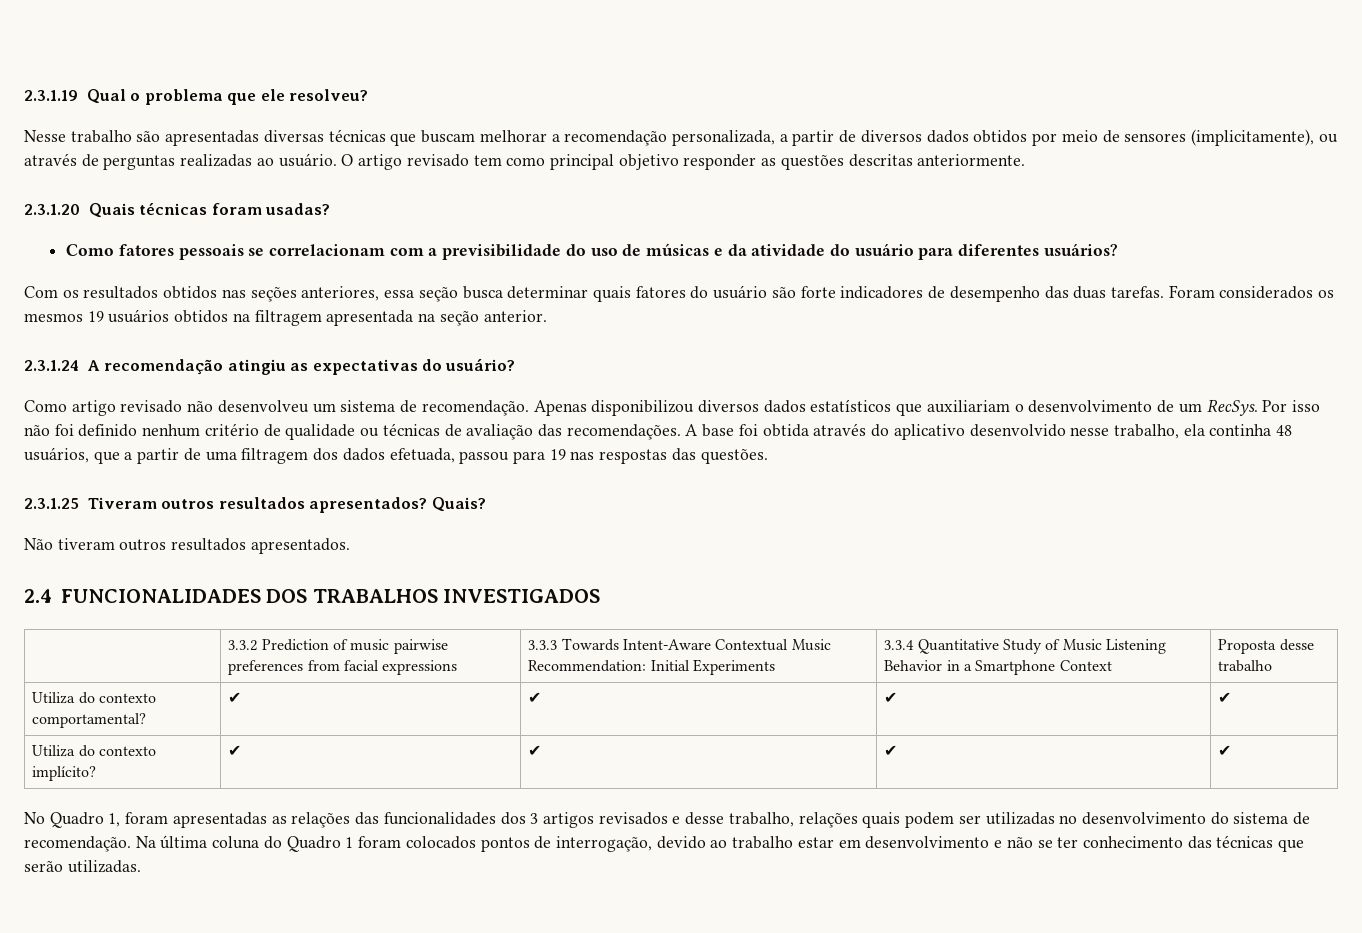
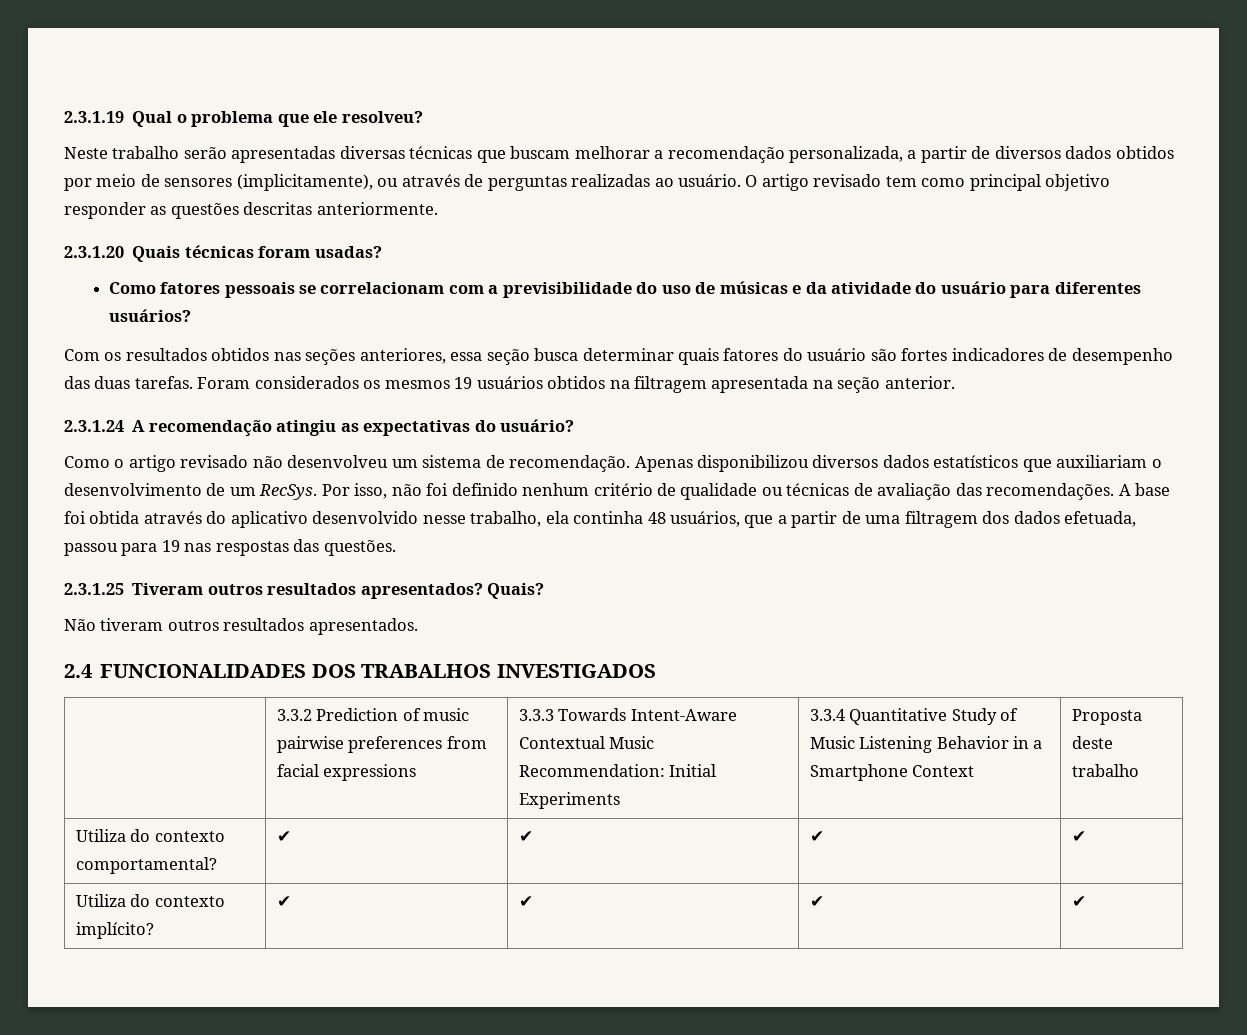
- Nesse trabalho são apresentadas diversas técnicas que buscam melhorar a recomendação personalizada, a partir de diversos dados obtidos por meio de sensores (implicitamente), ou através de perguntas realizadas ao usuário.
+ Neste trabalho serão apresentadas diversas técnicas que buscam melhorar a recomendação personalizada, a partir de diversos dados obtidos por meio de sensores (implicitamente), ou através de perguntas realizadas ao usuário.
- Com os resultados obtidos nas seções anteriores, essa seção busca determinar quais fatores do usuário são forte indicadores de desempenho das duas tarefas.
+ Com os resultados obtidos nas seções anteriores, essa seção busca determinar quais fatores do usuário são fortes indicadores de desempenho das duas tarefas.
- Como artigo revisado não desenvolveu um sistema de recomendação.
+ Como o artigo revisado não desenvolveu um sistema de recomendação.
- Por isso não foi definido nenhum critério de qualidade ou técnicas de avaliação das recomendações.
+ Por isso, não foi definido nenhum critério de qualidade ou técnicas de avaliação das recomendações.
- | 3.3.2 Prediction of music pairwise preferences from facial expressions | 3.3.3 Towards Intent-Aware Contextual Music Recommendation: Initial Experiments | 3.3.4 Quantitative Study of Music Listening Behavior in a Smartphone Context | Proposta desse trabalho
+ | 3.3.2 Prediction of music pairwise preferences from facial expressions | 3.3.3 Towards Intent-Aware Contextual Music Recommendation: Initial Experiments | 3.3.4 Quantitative Study of Music Listening Behavior in a Smartphone Context | Proposta deste trabalho
- No Quadro 1, foram apresentadas as relações das funcionalidades dos 3 artigos revisados e desse trabalho, relações quais podem ser utilizadas no desenvolvimento do sistema de recomendação. Na última coluna do Quadro 1 foram colocados pontos de interrogação, devido ao trabalho estar em desenvolvimento e não se ter conhecimento das técnicas que serão utilizadas.

